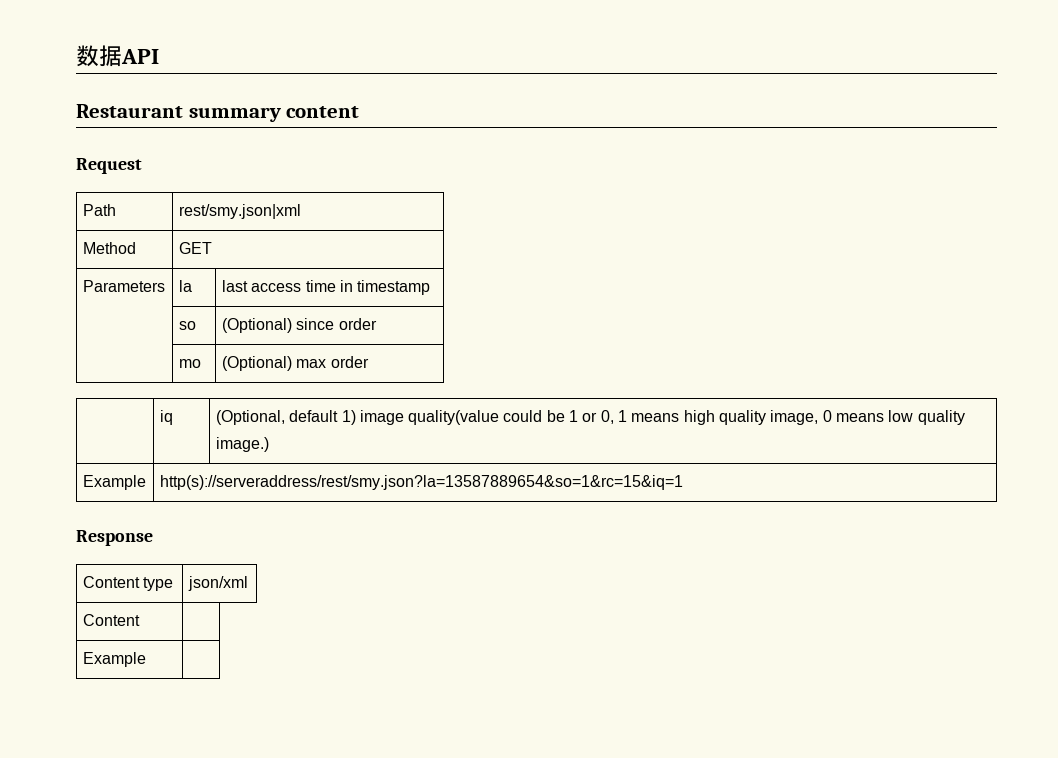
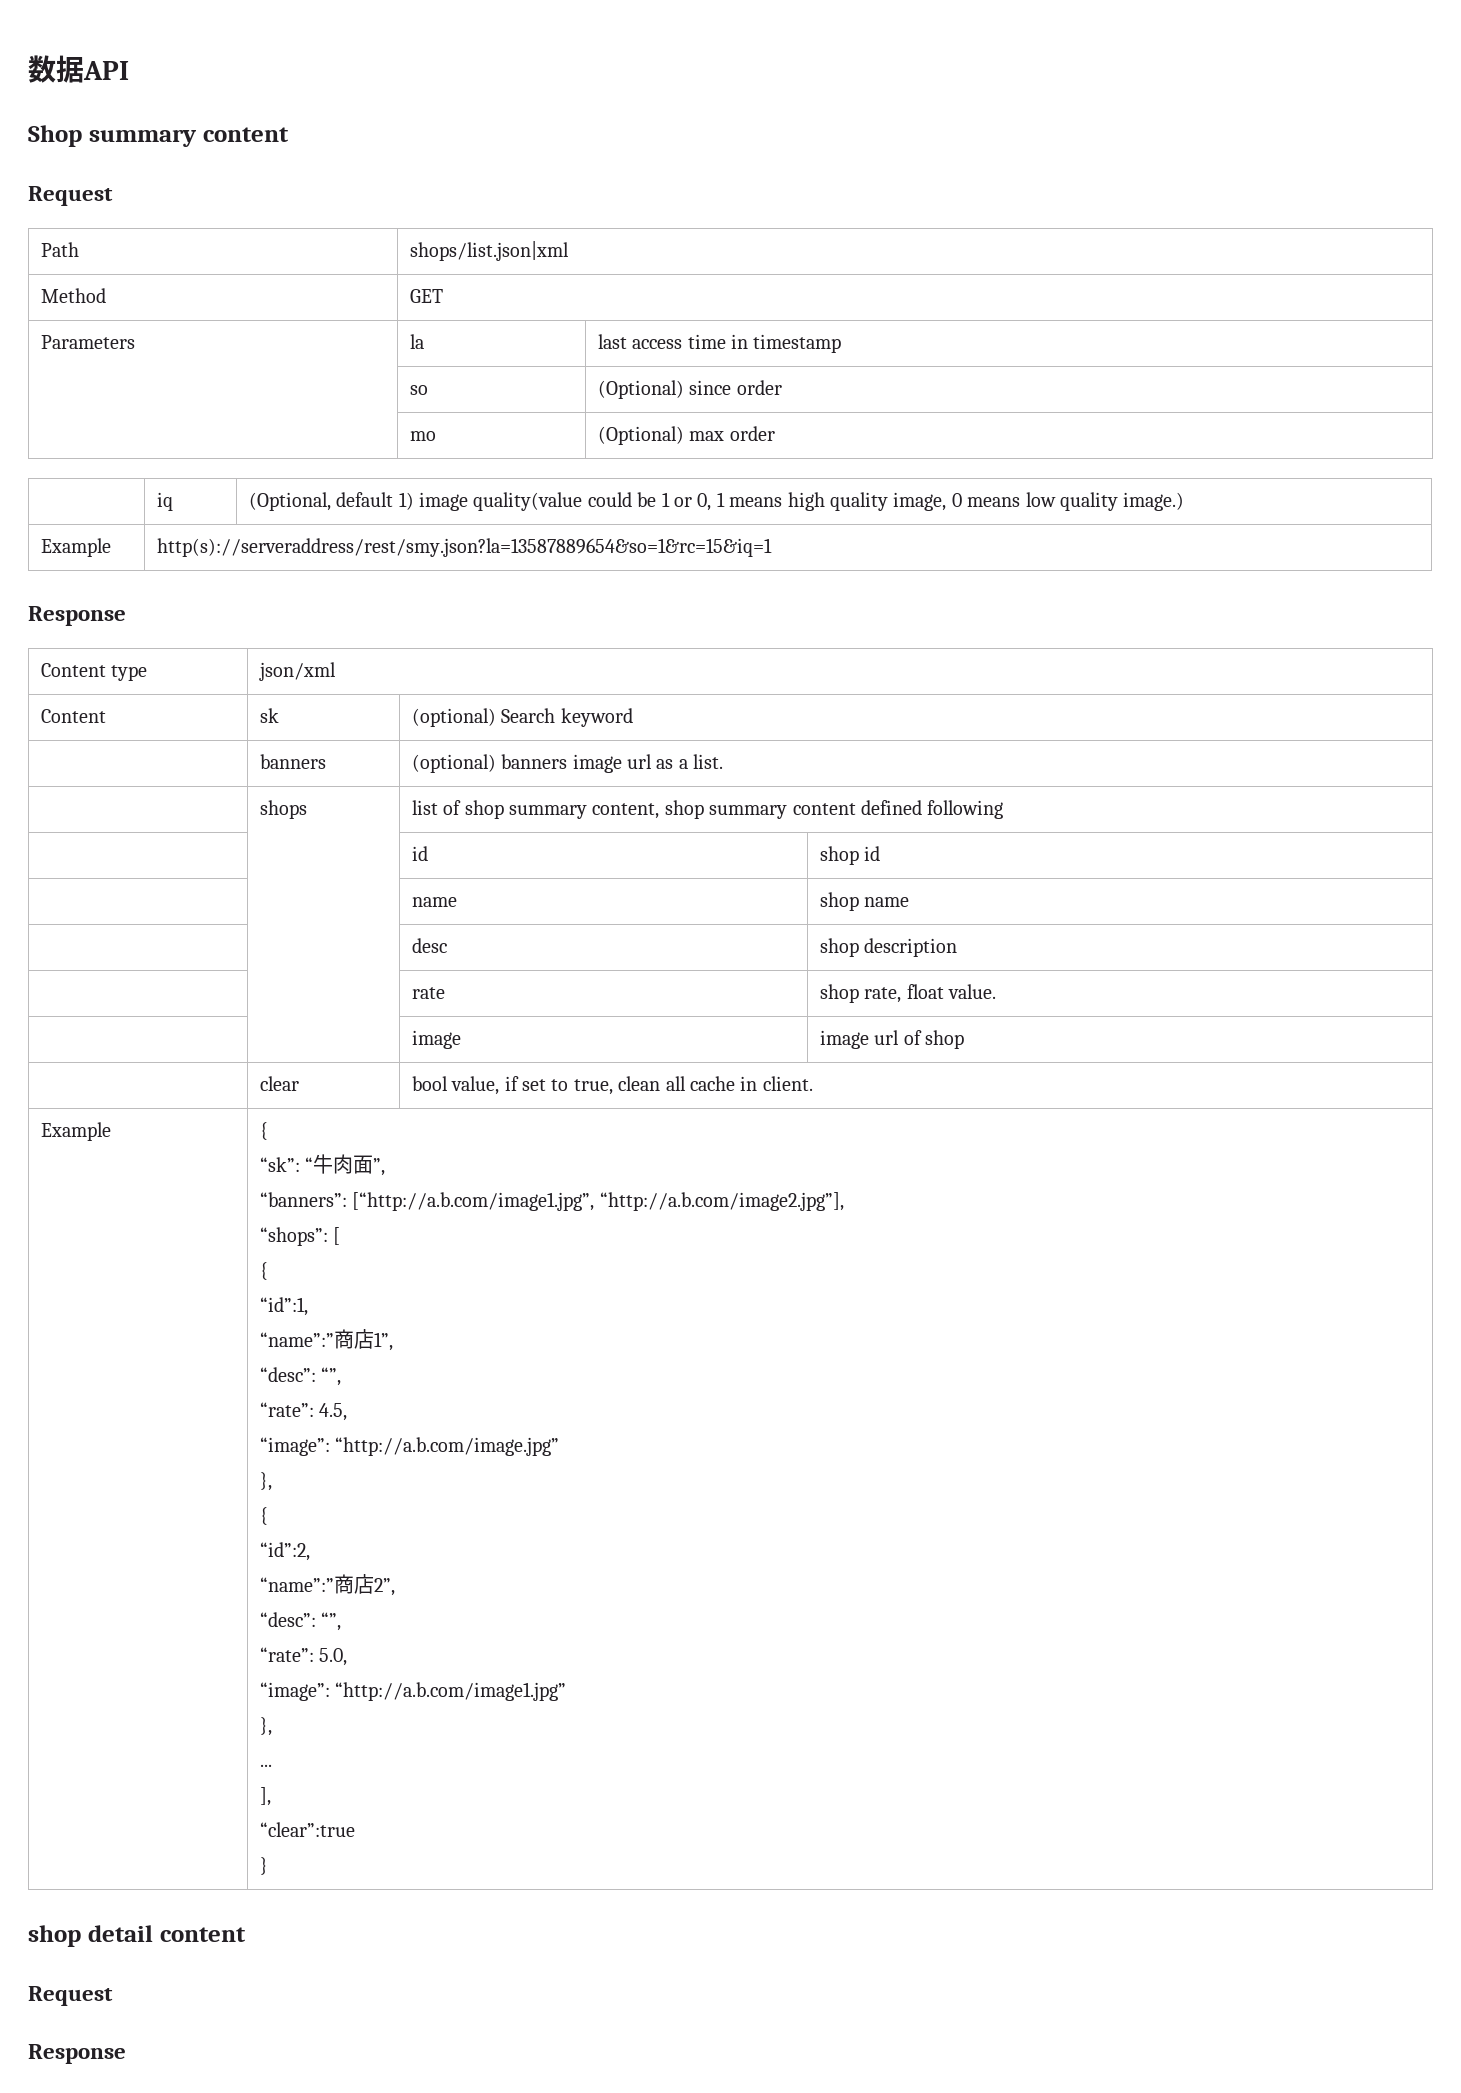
- Restaurant summary content
+ Shop summary content
- Path | rest/smy.json|xml
+ Path | shops/list.json|xml
- Content |
- Example |
+ Content | sk | (optional) Search keyword
+ | banners | (optional) banners image url as a list.
+ | shops | list of shop summary content, shop summary content defined following
+ | | id | shop id
+ | | name | shop name
+ | | desc | shop description
+ | | rate | shop rate, float value.
+ | | image | image url of shop
+ | clear | bool value, if set to true, clean all cache in client.
+ Example | {
+ “sk”: “牛肉面”,
+ “banners”: [“http://a.b.com/image1.jpg”, “http://a.b.com/image2.jpg”],
+ “shops”: [
+ {
+ “id”:1,
+ “name”:”商店1”,
+ “desc”: “”,
+ “rate”: 4.5,
+ “image”: “http://a.b.com/image.jpg”
+ },
+ {
+ “id”:2,
+ “name”:”商店2”,
+ “desc”: “”,
+ “rate”: 5.0,
+ “image”: “http://a.b.com/image1.jpg”
+ },
+ ...
+ ],
+ “clear”:true
+ }
+ shop detail content
+ Request
+ Response

